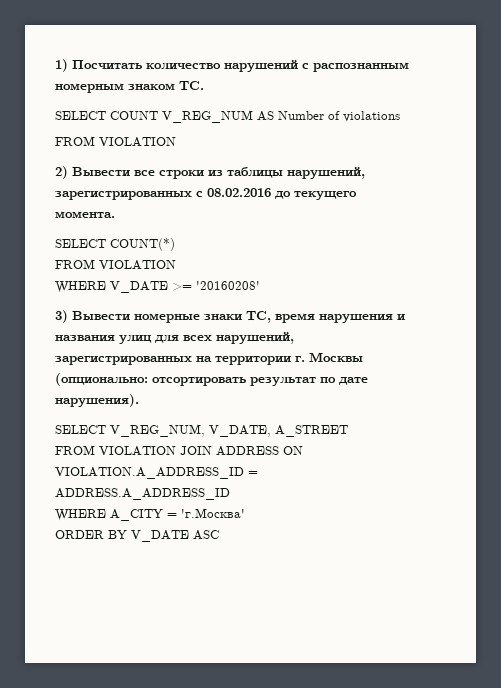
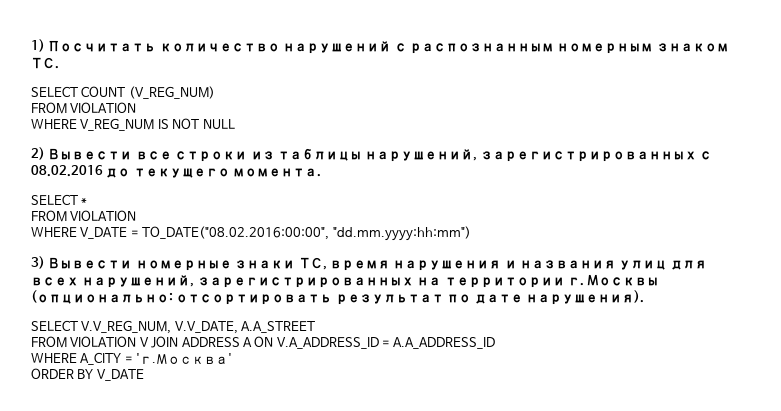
- SELECT COUNT V_REG_NUM AS Number of violations
+ SELECT COUNT (V_REG_NUM)
  FROM VIOLATION
+ WHERE V_REG_NUM IS NOT NULL
- SELECT COUNT(*)
+ SELECT *
- WHERE V_DATE >= '20160208'
+ WHERE V_DATE = TO_DATE("08.02.2016:00:00", "dd.mm.yyyy:hh:mm")
- SELECT V_REG_NUM, V_DATE, A_STREET
- FROM VIOLATION JOIN ADDRESS ON VIOLATION.A_ADDRESS_ID = ADDRESS.A_ADDRESS_ID
+ SELECT V.V_REG_NUM, V.V_DATE, A.A_STREET
+ FROM VIOLATION V JOIN ADDRESS A ON V.A_ADDRESS_ID = A.A_ADDRESS_ID
- ORDER BY V_DATE ASC
+ ORDER BY V_DATE

